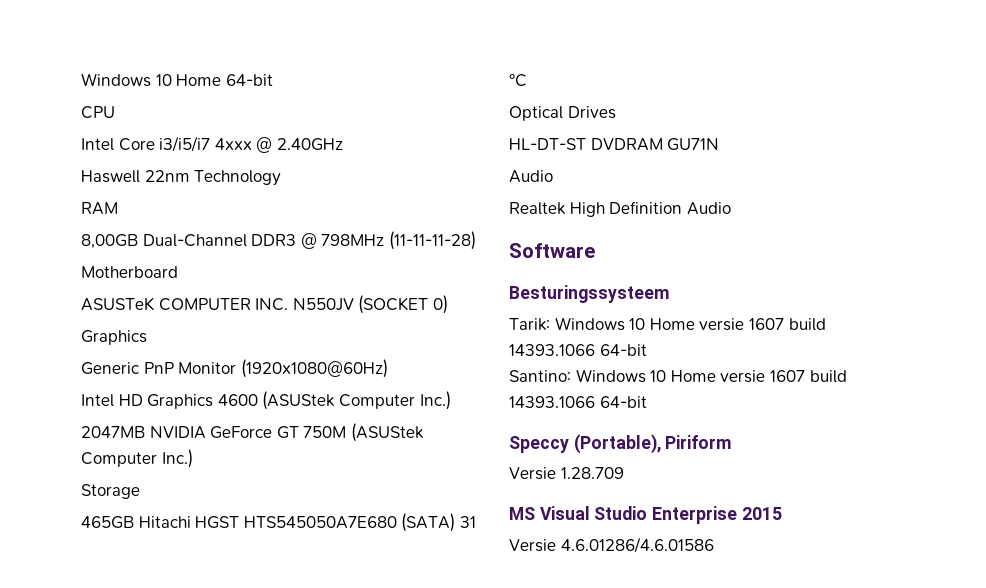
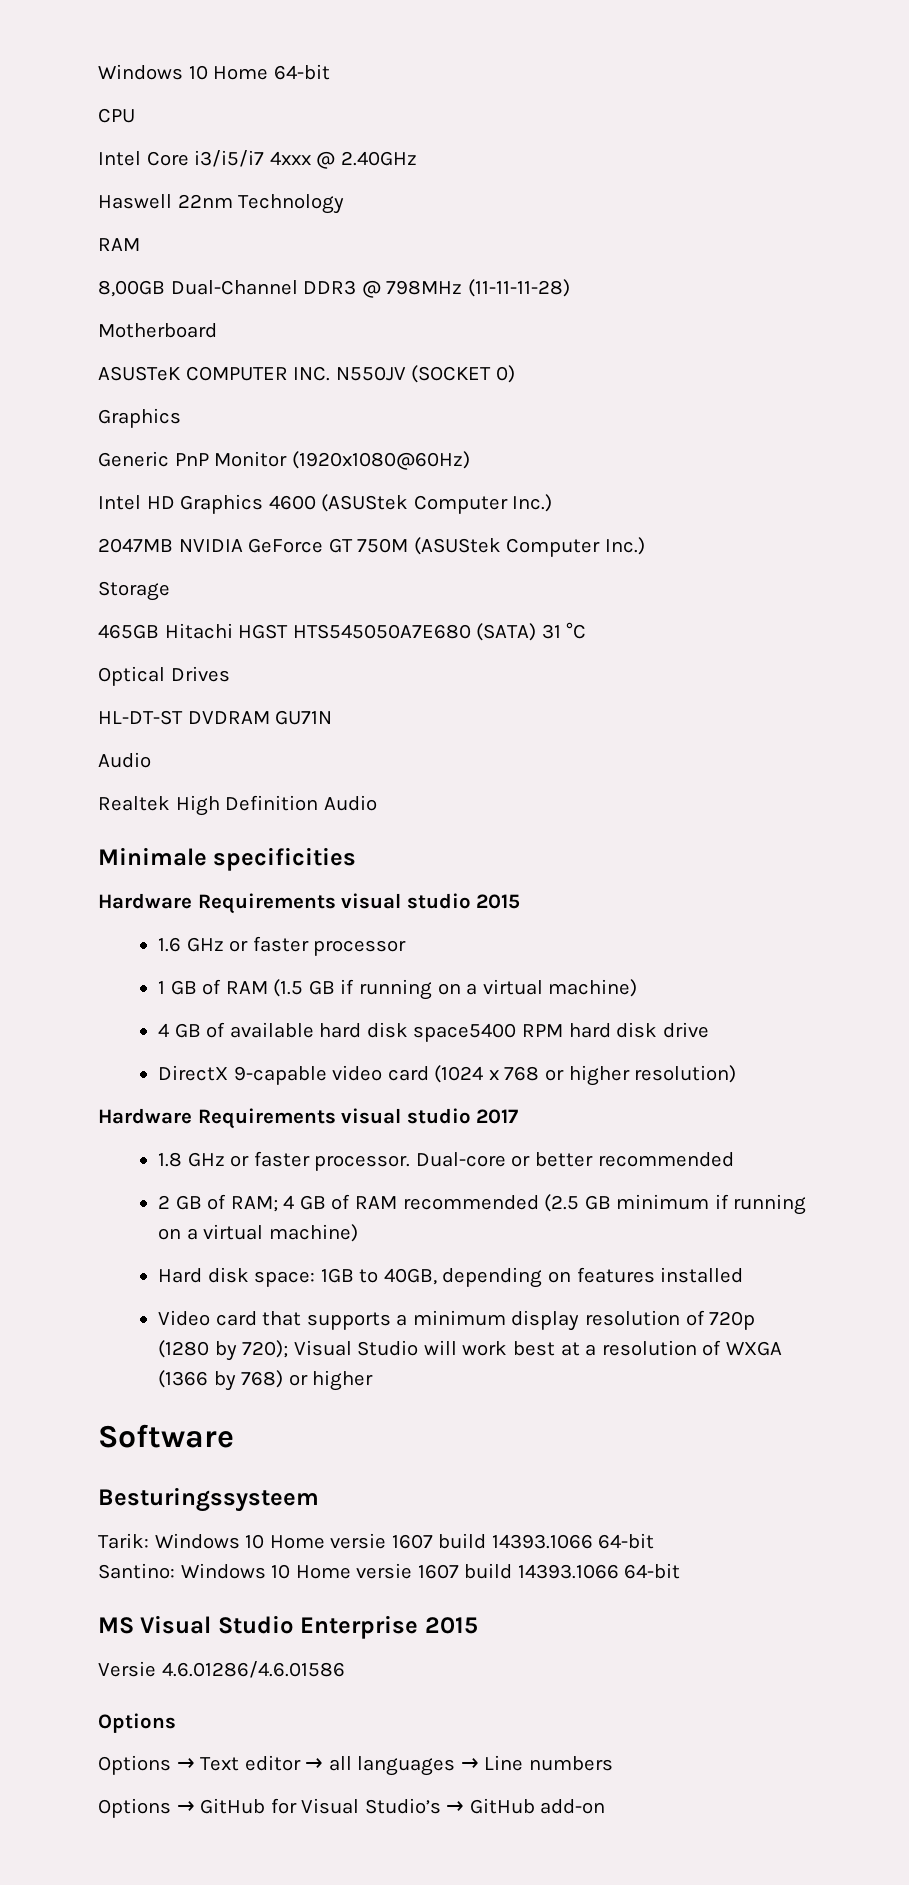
+ Minimale specificities
+ Hardware Requirements visual studio 2015
+ 1.6 GHz or faster processor
+ 1 GB of RAM (1.5 GB if running on a virtual machine)
+ 4 GB of available hard disk space5400 RPM hard disk drive
+ DirectX 9-capable video card (1024 x 768 or higher resolution)
+ Hardware Requirements visual studio 2017
+ 1.8 GHz or faster processor. Dual-core or better recommended
+ 2 GB of RAM; 4 GB of RAM recommended (2.5 GB minimum if running on a virtual machine)
+ Hard disk space: 1GB to 40GB, depending on features installed
+ Video card that supports a minimum display resolution of 720p (1280 by 720); Visual Studio will work best at a resolution of WXGA (1366 by 768) or higher
- Speccy (Portable), Piriform
- Versie 1.28.709
  Versie 4.6.01286/4.6.01586
+ Options
+ Options → Text editor → all languages → Line numbers
+ Options → GitHub for Visual Studio’s → GitHub add-on

